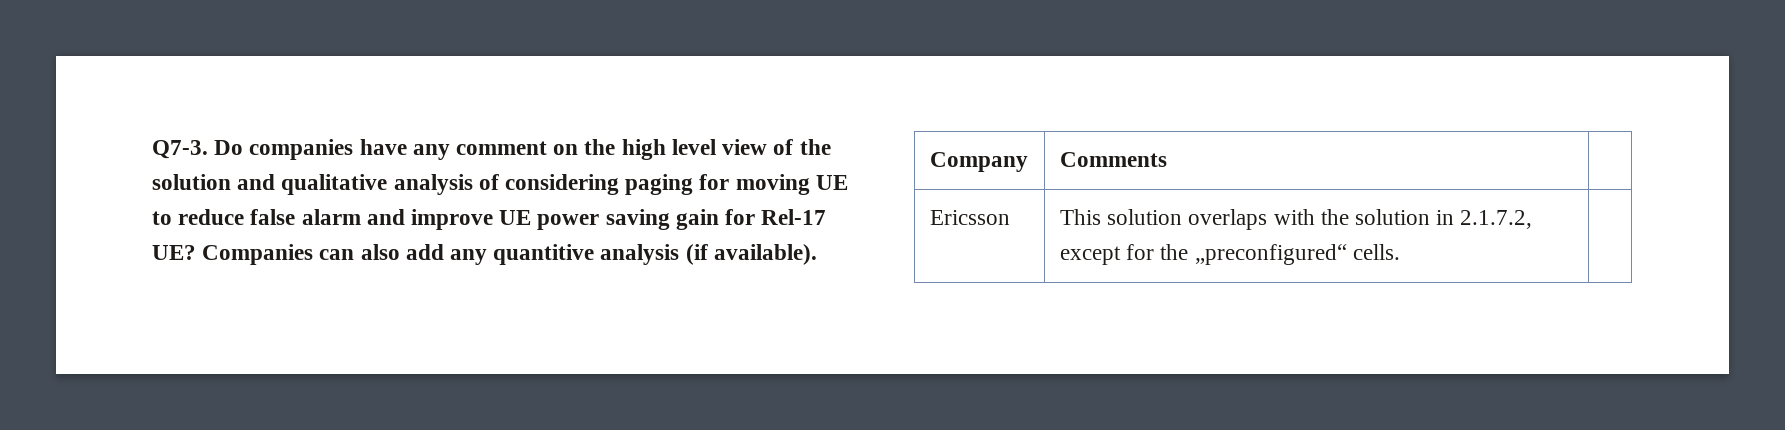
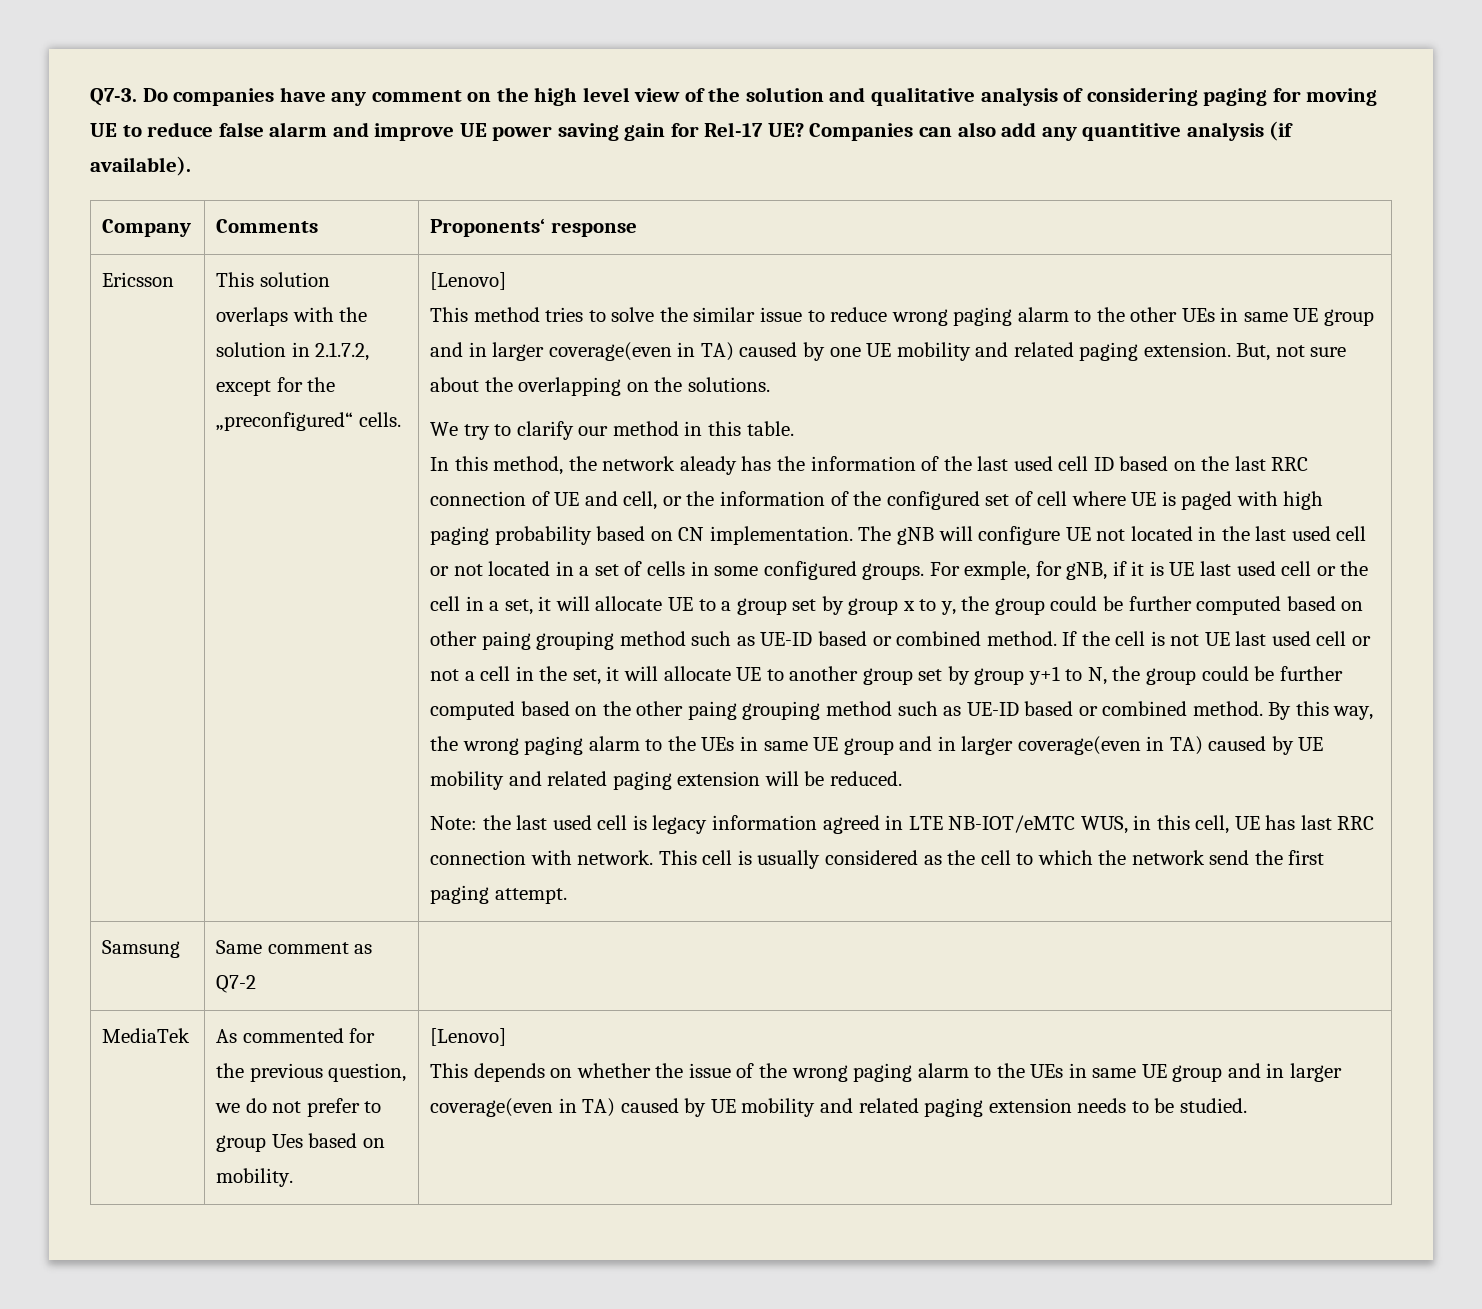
- Company | Comments |
+ Company | Comments | Proponents‘ response
- This solution overlaps with the solution in 2.1.7.2, except for the „preconfigured“ cells.
+ This solution overlaps with the solution in 2.1.7.2, except for the „preconfigured“ cells. | [Lenovo]
+ This method tries to solve the similar issue to reduce wrong paging alarm to the other UEs in same UE group and in larger coverage(even in TA) caused by one UE mobility and related paging extension. But, not sure about the overlapping on the solutions.
+ We try to clarify our method in this table.
+ In this method, the network aleady has the information of the last used cell ID based on the last RRC connection of UE and cell, or the information of the configured set of cell where UE is paged with high paging probability based on CN implementation. The gNB will configure UE not located in the last used cell or not located in a set of cells in some configured groups. For exmple, for gNB, if it is UE last used cell or the cell in a set, it will allocate UE to a group set by group x to y, the group could be further computed based on other paing grouping method such as UE-ID based or combined method. If the cell is not UE last used cell or not a cell in the set, it will allocate UE to another group set by group y+1 to N, the group could be further computed based on the other paing grouping method such as UE-ID based or combined method. By this way, the wrong paging alarm to the UEs in same UE group and in larger coverage(even in TA) caused by UE mobility and related paging extension will be reduced.
+ Note: the last used cell is legacy information agreed in LTE NB-IOT/eMTC WUS, in this cell, UE has last RRC connection with network. This cell is usually considered as the cell to which the network send the first paging attempt.
+ Samsung | Same comment as Q7-2 |
+ MediaTek | As commented for the previous question, we do not prefer to group Ues based on mobility. | [Lenovo]
+ This depends on whether the issue of the wrong paging alarm to the UEs in same UE group and in larger coverage(even in TA) caused by UE mobility and related paging extension needs to be studied.

